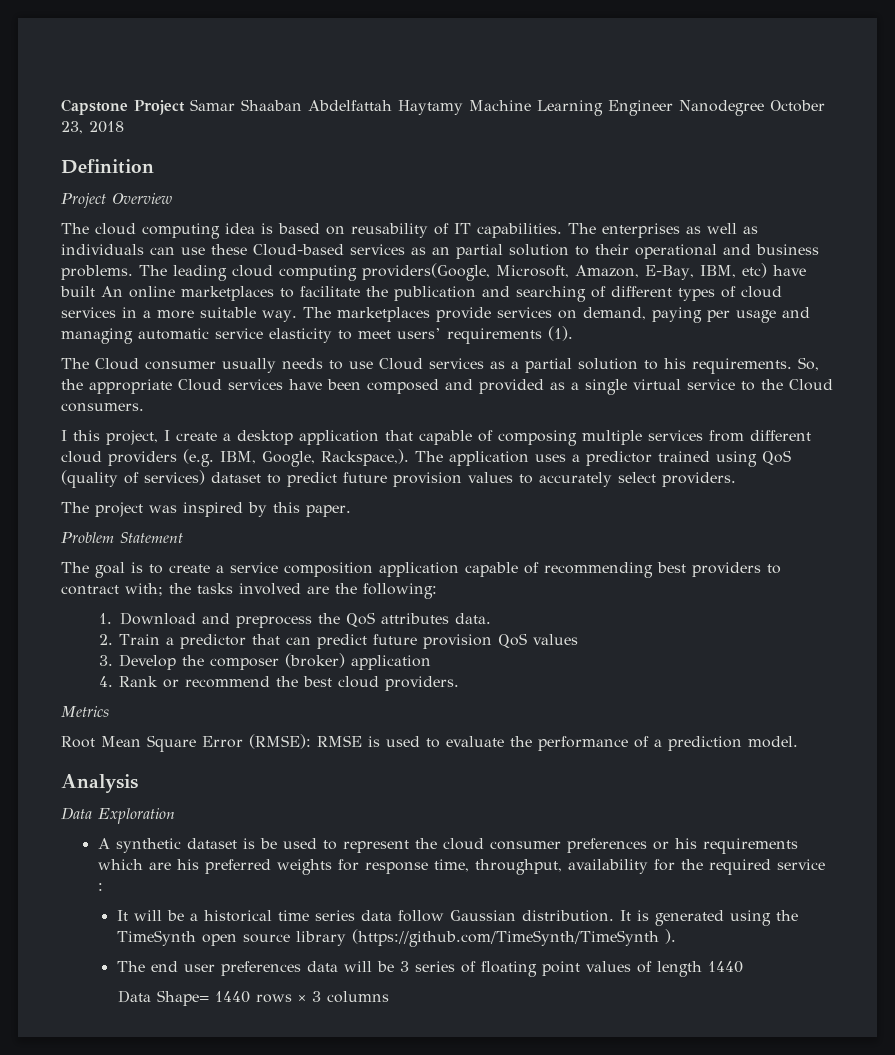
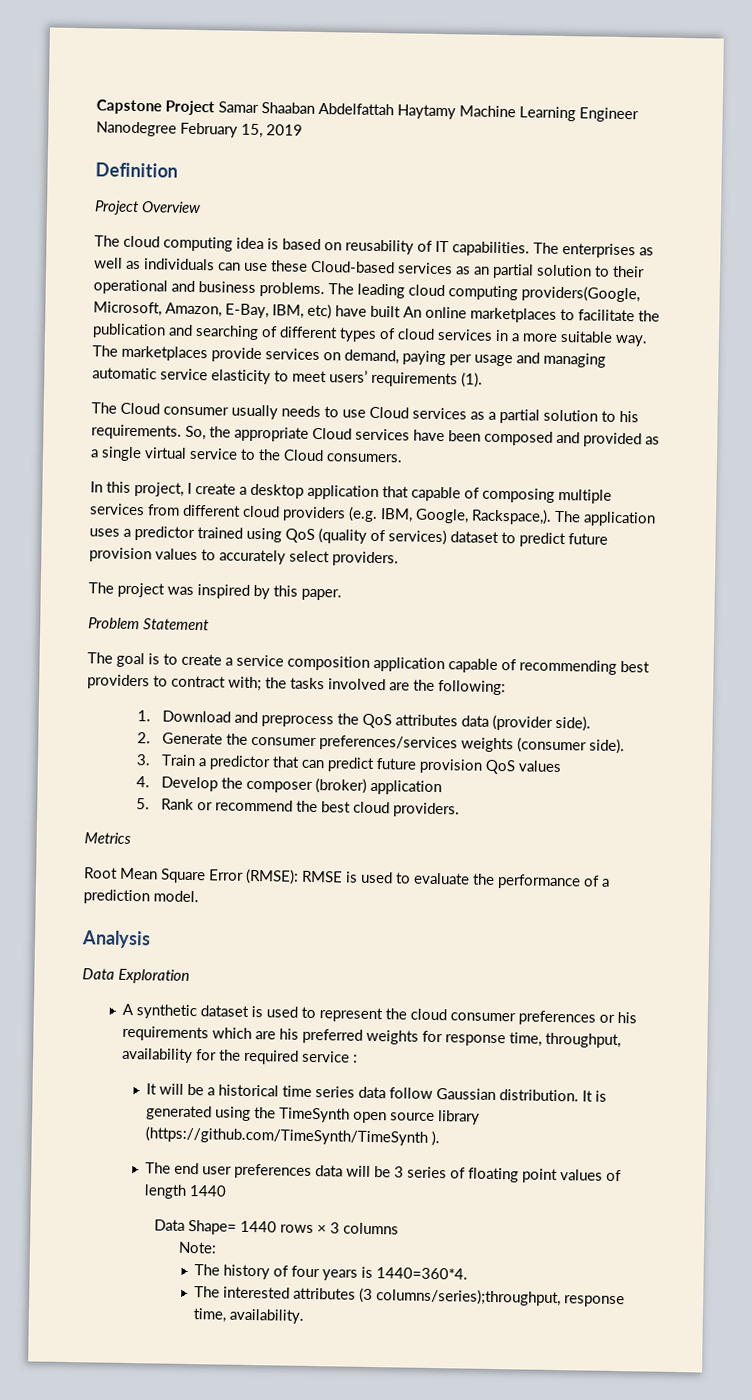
- Capstone Project Samar Shaaban Abdelfattah Haytamy Machine Learning Engineer Nanodegree October 23, 2018
+ Capstone Project Samar Shaaban Abdelfattah Haytamy Machine Learning Engineer Nanodegree February 15, 2019
- I this project, I create a desktop application that capable of composing multiple services from different cloud providers (e.g. IBM, Google, Rackspace,).
+ In this project, I create a desktop application that capable of composing multiple services from different cloud providers (e.g. IBM, Google, Rackspace,).
- 1. Download and preprocess the QoS attributes data.
- 2. Train a predictor that can predict future provision QoS values
+ 1. Download and preprocess the QoS attributes data (provider side).
+ 2. Generate the consumer preferences/services weights (consumer side).
+ 3. Train a predictor that can predict future provision QoS values
- 3. Develop the composer (broker) application
+ 4. Develop the composer (broker) application
- 4. Rank or recommend the best cloud providers.
+ 5. Rank or recommend the best cloud providers.
- A synthetic dataset is be used to represent the cloud consumer preferences or his requirements which are his preferred weights for response time, throughput, availability for the required service :
+ A synthetic dataset is used to represent the cloud consumer preferences or his requirements which are his preferred weights for response time, throughput, availability for the required service :
+ Note:
+ The history of four years is 1440=360*4.
+ The interested attributes (3 columns/series);throughput, response time, availability.

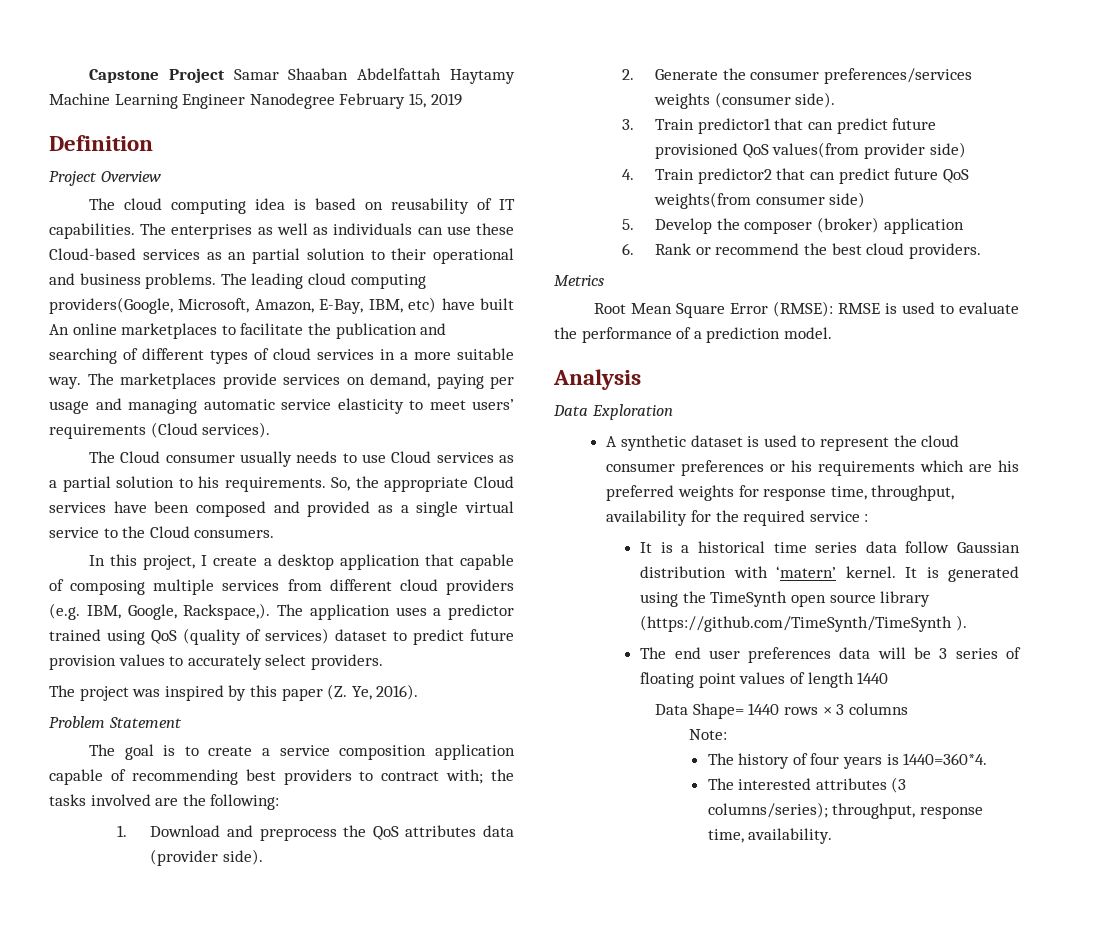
- The marketplaces provide services on demand, paying per usage and managing automatic service elasticity to meet users’ requirements (1).
+ The marketplaces provide services on demand, paying per usage and managing automatic service elasticity to meet users’ requirements (Cloud services).
- The project was inspired by this paper.
+ The project was inspired by this paper (Z. Ye, 2016).
- 3. Train a predictor that can predict future provision QoS values
- 4. Develop the composer (broker) application
+ 3. Train predictor1 that can predict future provisioned QoS values(from provider side)
+ 4. Train predictor2 that can predict future QoS weights(from consumer side)
+ 5. Develop the composer (broker) application
- 5. Rank or recommend the best cloud providers.
+ 6. Rank or recommend the best cloud providers.
- It will be a historical time series data follow Gaussian distribution.
+ It is a historical time series data follow Gaussian distribution with ‘matern’ kernel.
- The interested attributes (3 columns/series);throughput, response time, availability.
+ The interested attributes (3 columns/series); throughput, response time, availability.

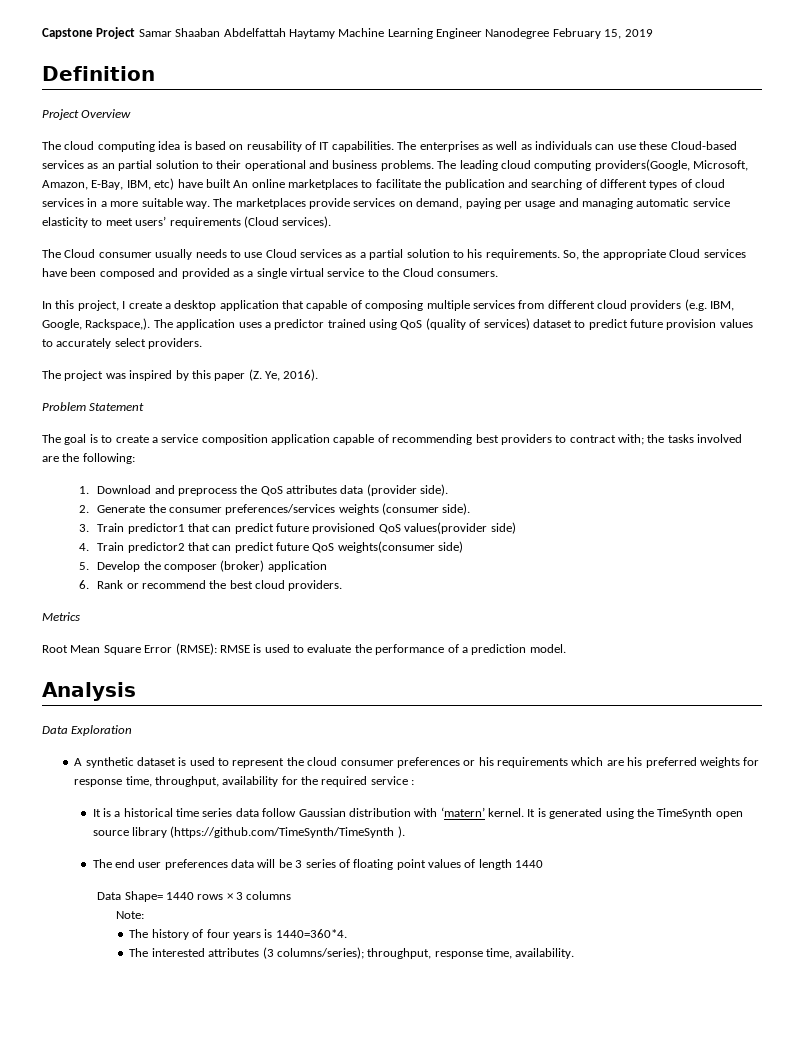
- 3. Train predictor1 that can predict future provisioned QoS values(from provider side)
+ 3. Train predictor1 that can predict future provisioned QoS values(provider side)
- 4. Train predictor2 that can predict future QoS weights(from consumer side)
+ 4. Train predictor2 that can predict future QoS weights(consumer side)

